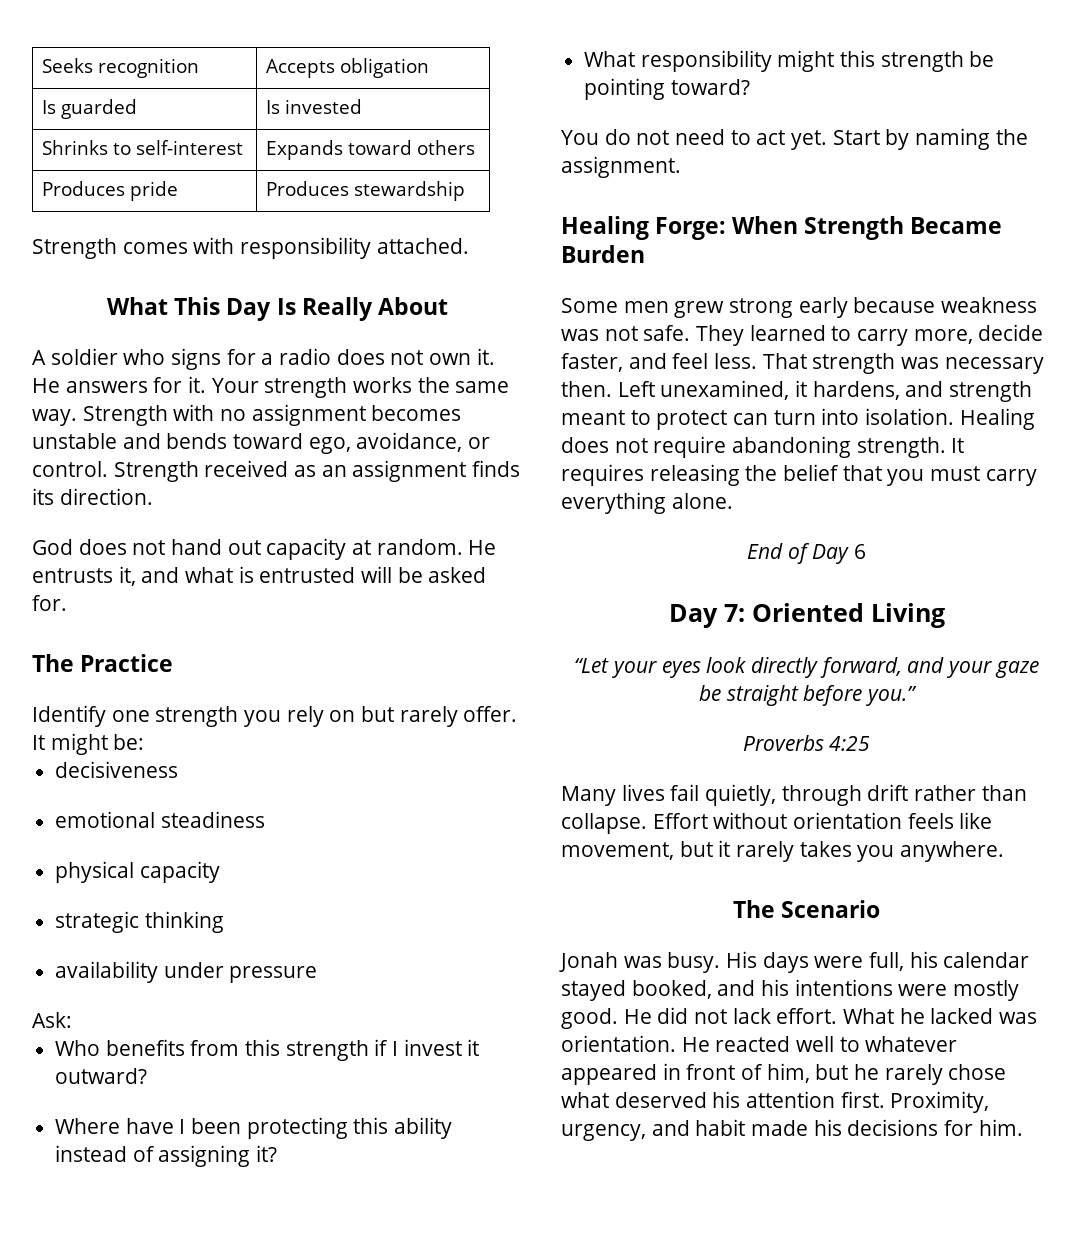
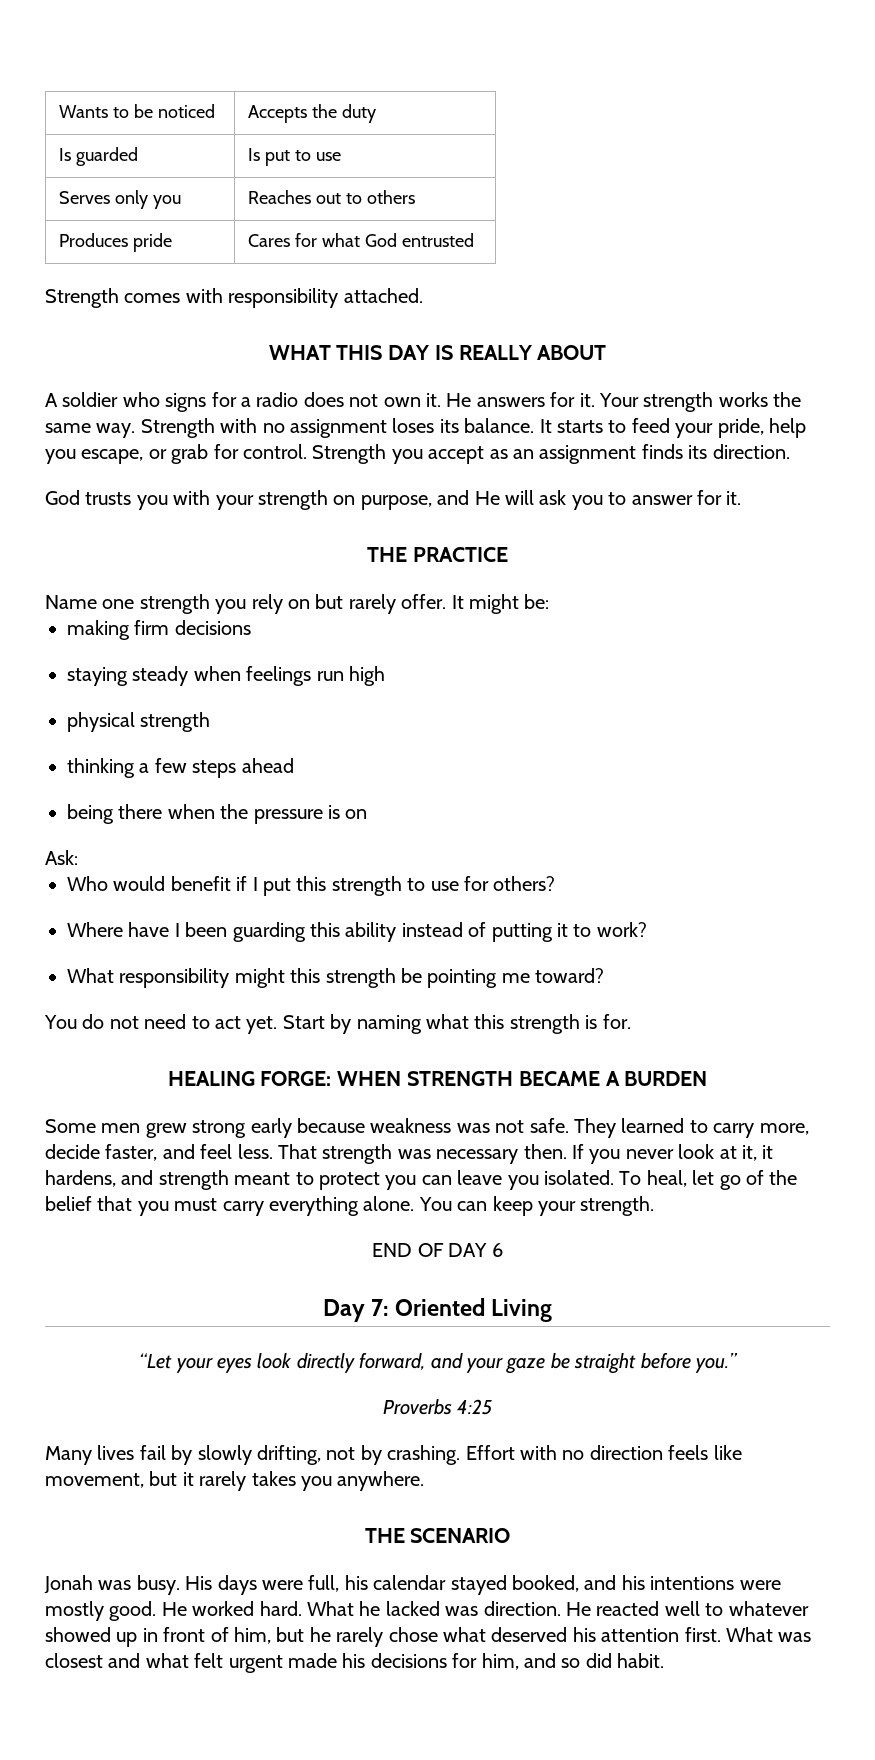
- Seeks recognition | Accepts obligation
+ Wants to be noticed | Accepts the duty
- Is guarded | Is invested
- Shrinks to self-interest | Expands toward others
- Produces pride | Produces stewardship
+ Is guarded | Is put to use
+ Serves only you | Reaches out to others
+ Produces pride | Cares for what God entrusted
- What This Day Is Really About
+ WHAT THIS DAY IS REALLY ABOUT
- Strength with no assignment becomes unstable and bends toward ego, avoidance, or control. Strength received as an assignment finds its direction.
+ Strength with no assignment loses its balance. It starts to feed your pride, help you escape, or grab for control. Strength you accept as an assignment finds its direction.
- God does not hand out capacity at random. He entrusts it, and what is entrusted will be asked for.
- The Practice
- Identify one strength you rely on but rarely offer.
+ God trusts you with your strength on purpose, and He will ask you to answer for it.
+ THE PRACTICE
+ Name one strength you rely on but rarely offer.
- decisiveness
- emotional steadiness
+ making firm decisions
+ staying steady when feelings run high
- physical capacity
- strategic thinking
- availability under pressure
+ physical strength
+ thinking a few steps ahead
+ being there when the pressure is on
- Who benefits from this strength if I invest it outward?
+ Who would benefit if I put this strength to use for others?
- Where have I been protecting this ability instead of assigning it?
+ Where have I been guarding this ability instead of putting it to work?
- What responsibility might this strength be pointing toward?
+ What responsibility might this strength be pointing me toward?
- Start by naming the assignment.
- Healing Forge: When Strength Became Burden
+ Start by naming what this strength is for.
+ HEALING FORGE: WHEN STRENGTH BECAME A BURDEN
- Left unexamined, it hardens, and strength meant to protect can turn into isolation. Healing does not require abandoning strength. It requires releasing the belief that you must carry everything alone.
- End of Day 6
+ If you never look at it, it hardens, and strength meant to protect you can leave you isolated. To heal, let go of the belief that you must carry everything alone. You can keep your strength.
+ END OF DAY 6
- Many lives fail quietly, through drift rather than collapse. Effort without orientation feels like movement, but it rarely takes you anywhere.
+ Many lives fail by slowly drifting, not by crashing. Effort with no direction feels like movement, but it rarely takes you anywhere.
- The Scenario
+ THE SCENARIO
- He did not lack effort.
+ He worked hard.
- What he lacked was orientation.
+ What he lacked was direction.
- He reacted well to whatever appeared in front of him, but he rarely chose what deserved his attention first.
+ He reacted well to whatever showed up in front of him, but he rarely chose what deserved his attention first.
- Proximity, urgency, and habit made his decisions for him.
+ What was closest and what felt urgent made his decisions for him, and so did habit.

